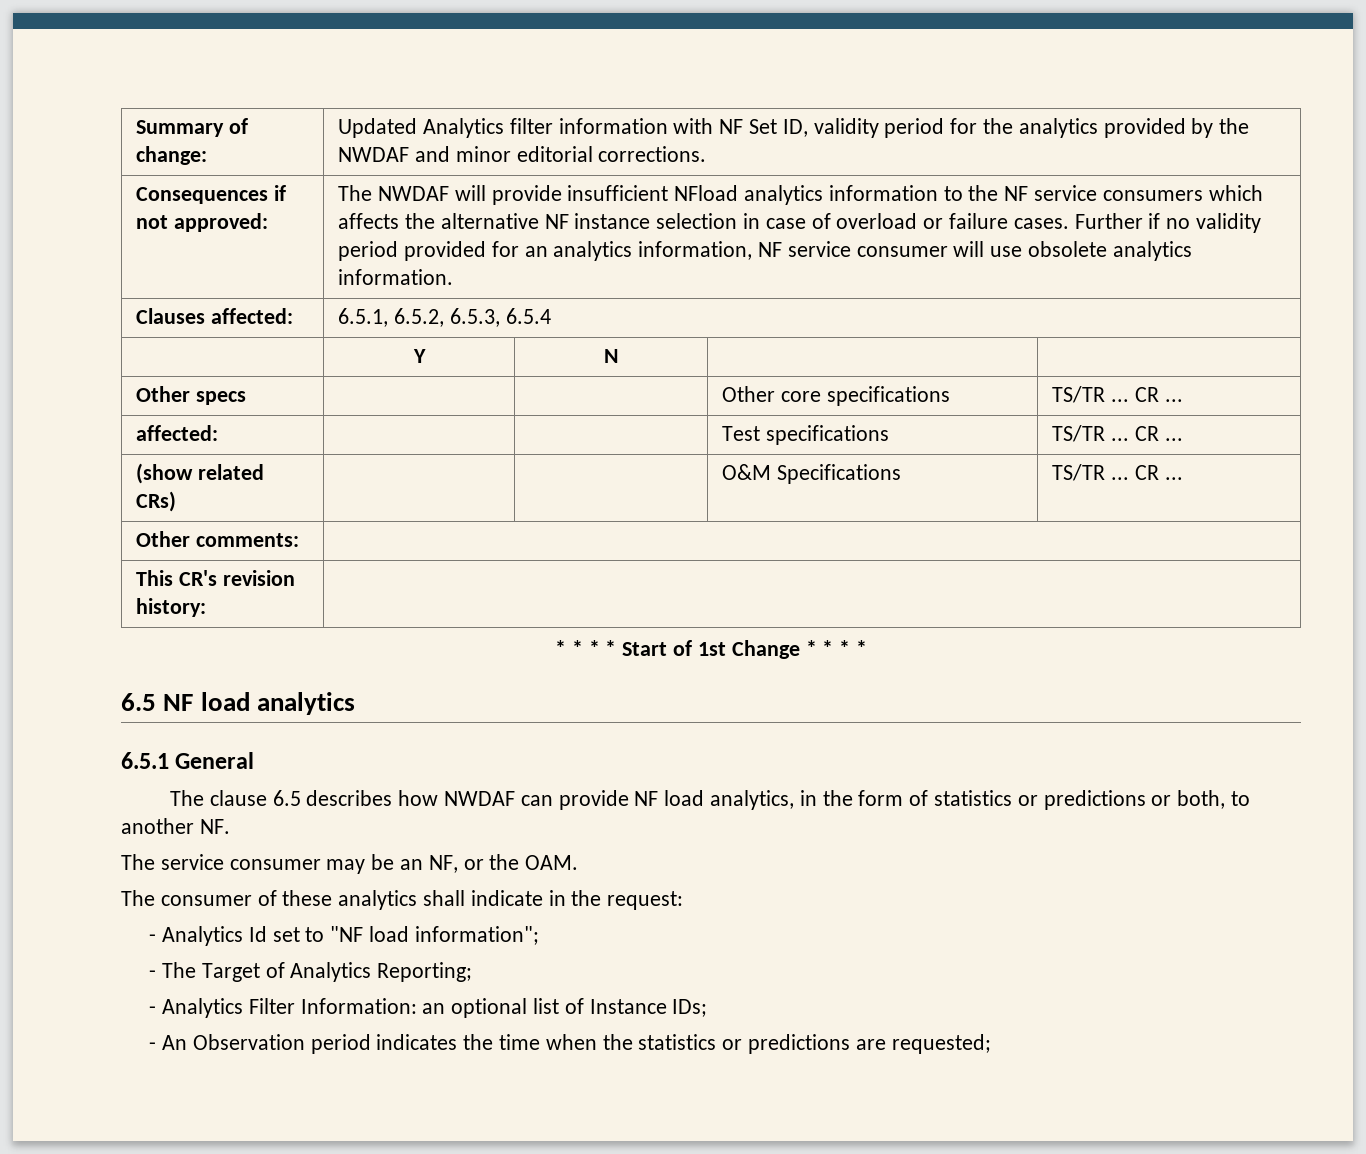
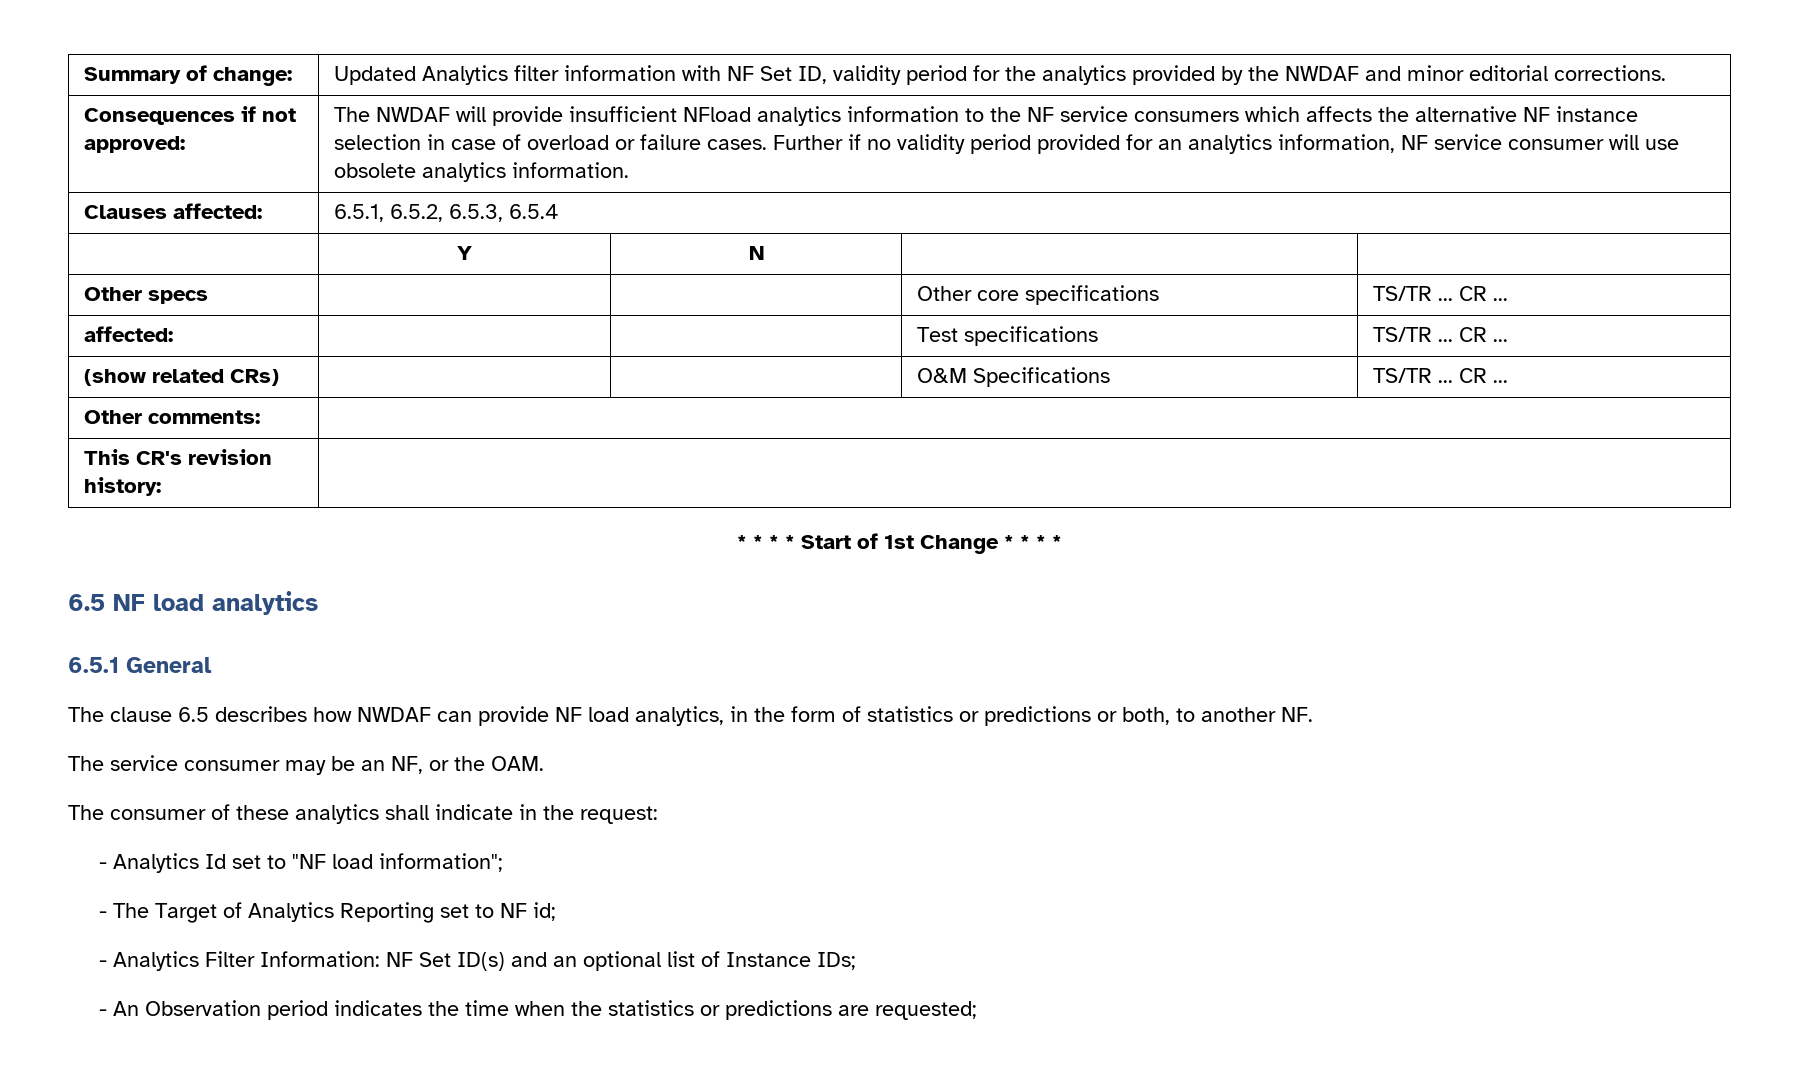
- - The Target of Analytics Reporting;
+ - The Target of Analytics Reporting set to NF id;
- - Analytics Filter Information: an optional list of Instance IDs;
+ - Analytics Filter Information: NF Set ID(s) and an optional list of Instance IDs;

